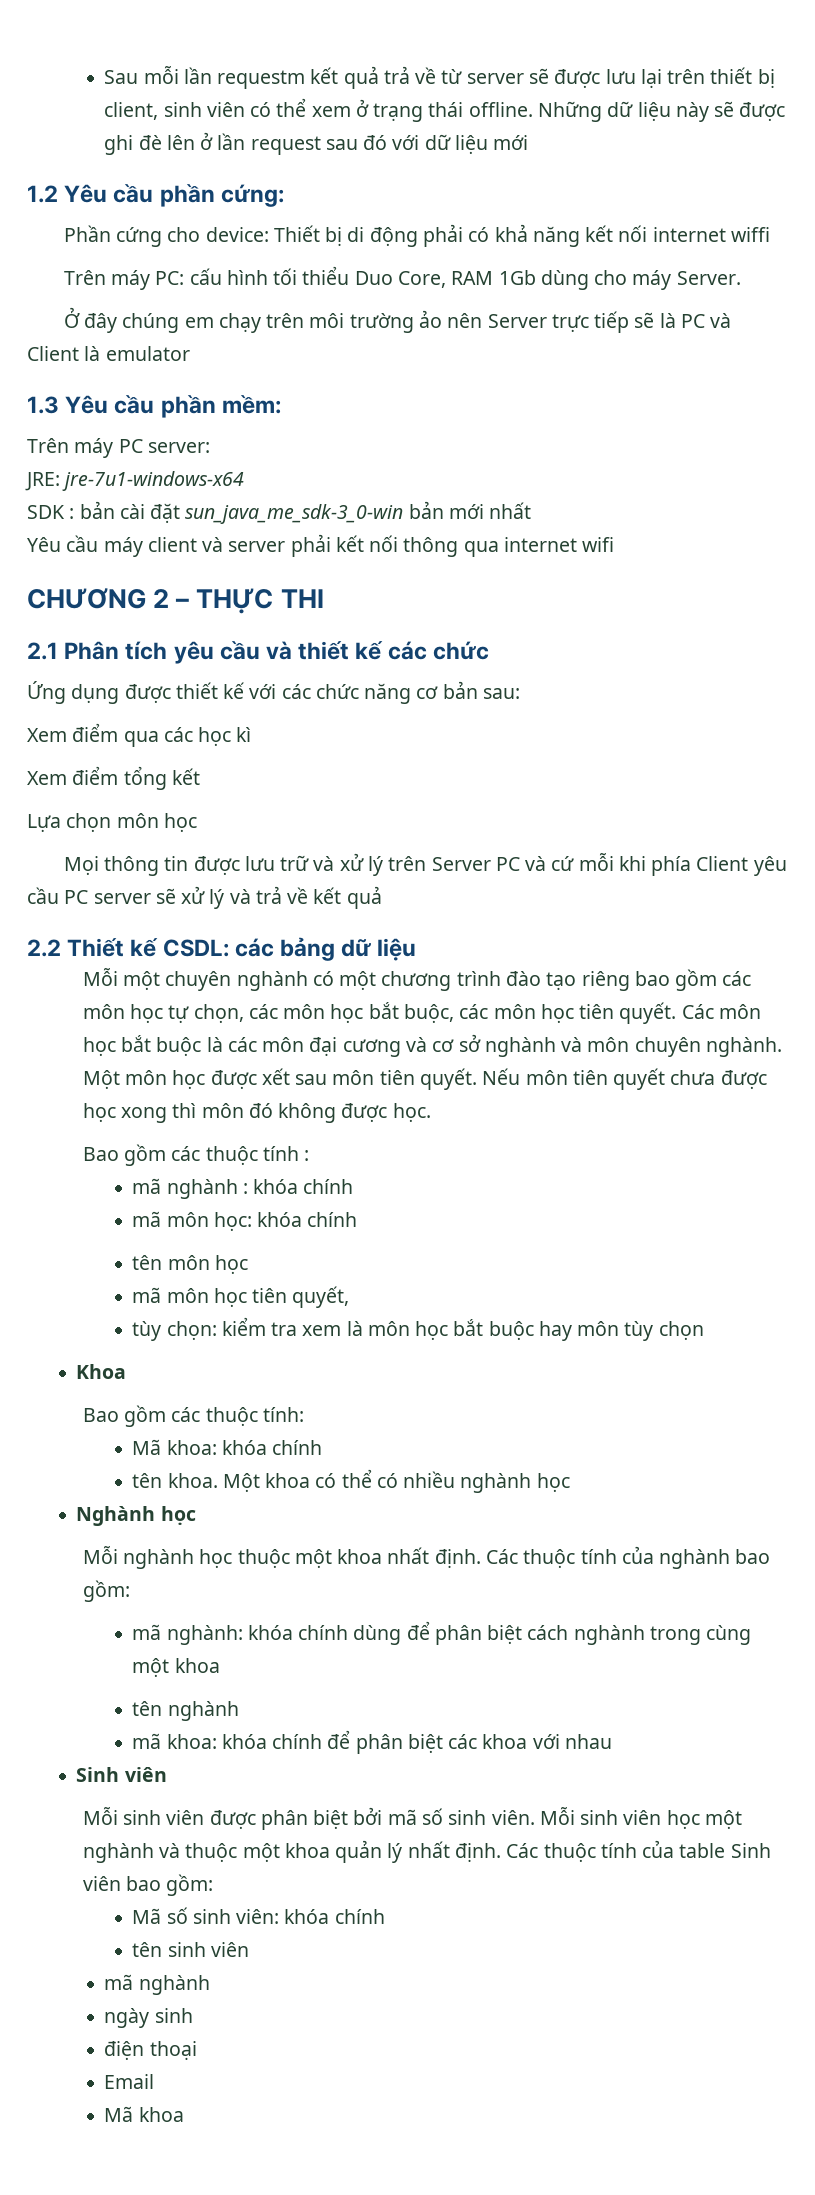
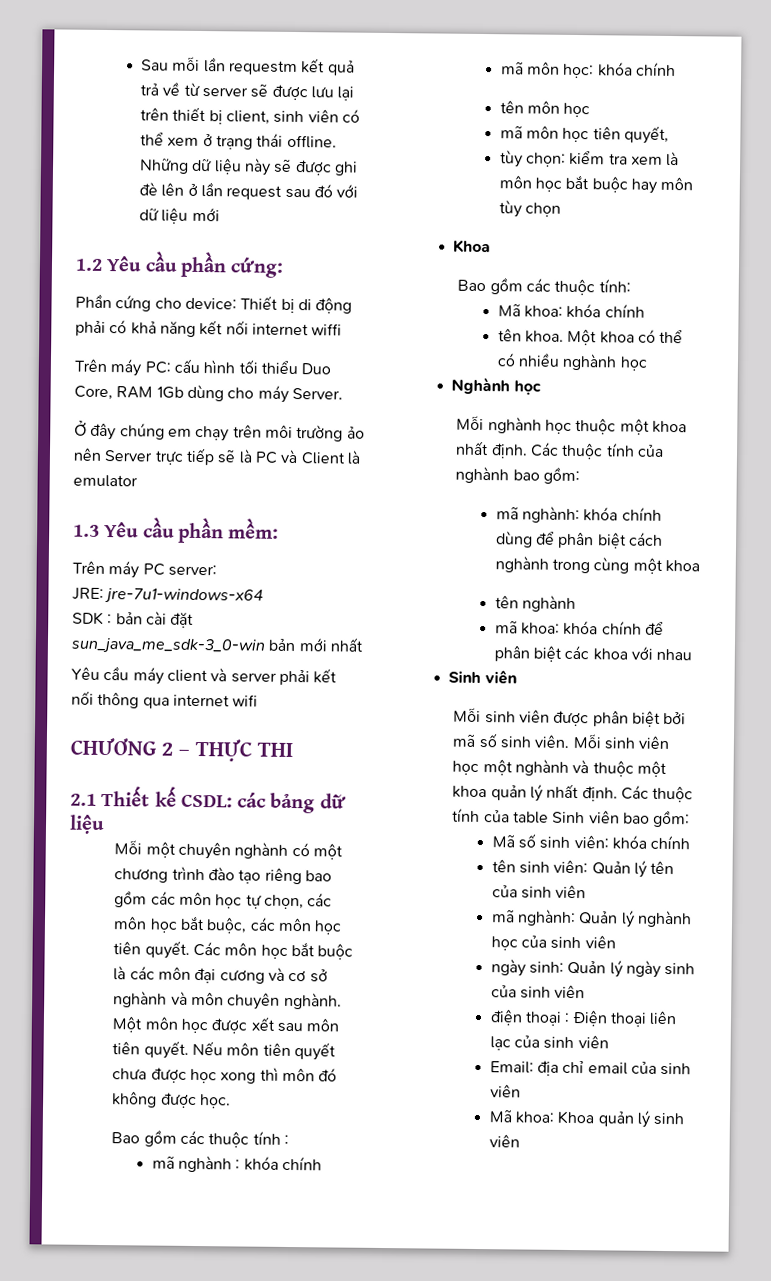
- 2.1 Phân tích yêu cầu và thiết kế các chức
- Ứng dụng được thiết kế với các chức năng cơ bản sau:
- Xem điểm qua các học kì
- Xem điểm tổng kết
- Lựa chọn môn học
- Mọi thông tin được lưu trữ và xử lý trên Server PC và cứ mỗi khi phía Client yêu cầu PC server sẽ xử lý và trả về kết quả
- 2.2 Thiết kế CSDL: các bảng dữ liệu
+ 2.1 Thiết kế CSDL: các bảng dữ liệu
- tên sinh viên
- mã nghành
- ngày sinh
- điện thoại
- Email
- Mã khoa
+ tên sinh viên: Quản lý tên của sinh viên
+ mã nghành: Quản lý nghành học của sinh viên
+ ngày sinh: Quản lý ngày sinh của sinh viên
+ điện thoại : Điện thoại liên lạc của sinh viên
+ Email: địa chỉ email của sinh viên
+ Mã khoa: Khoa quản lý sinh viên

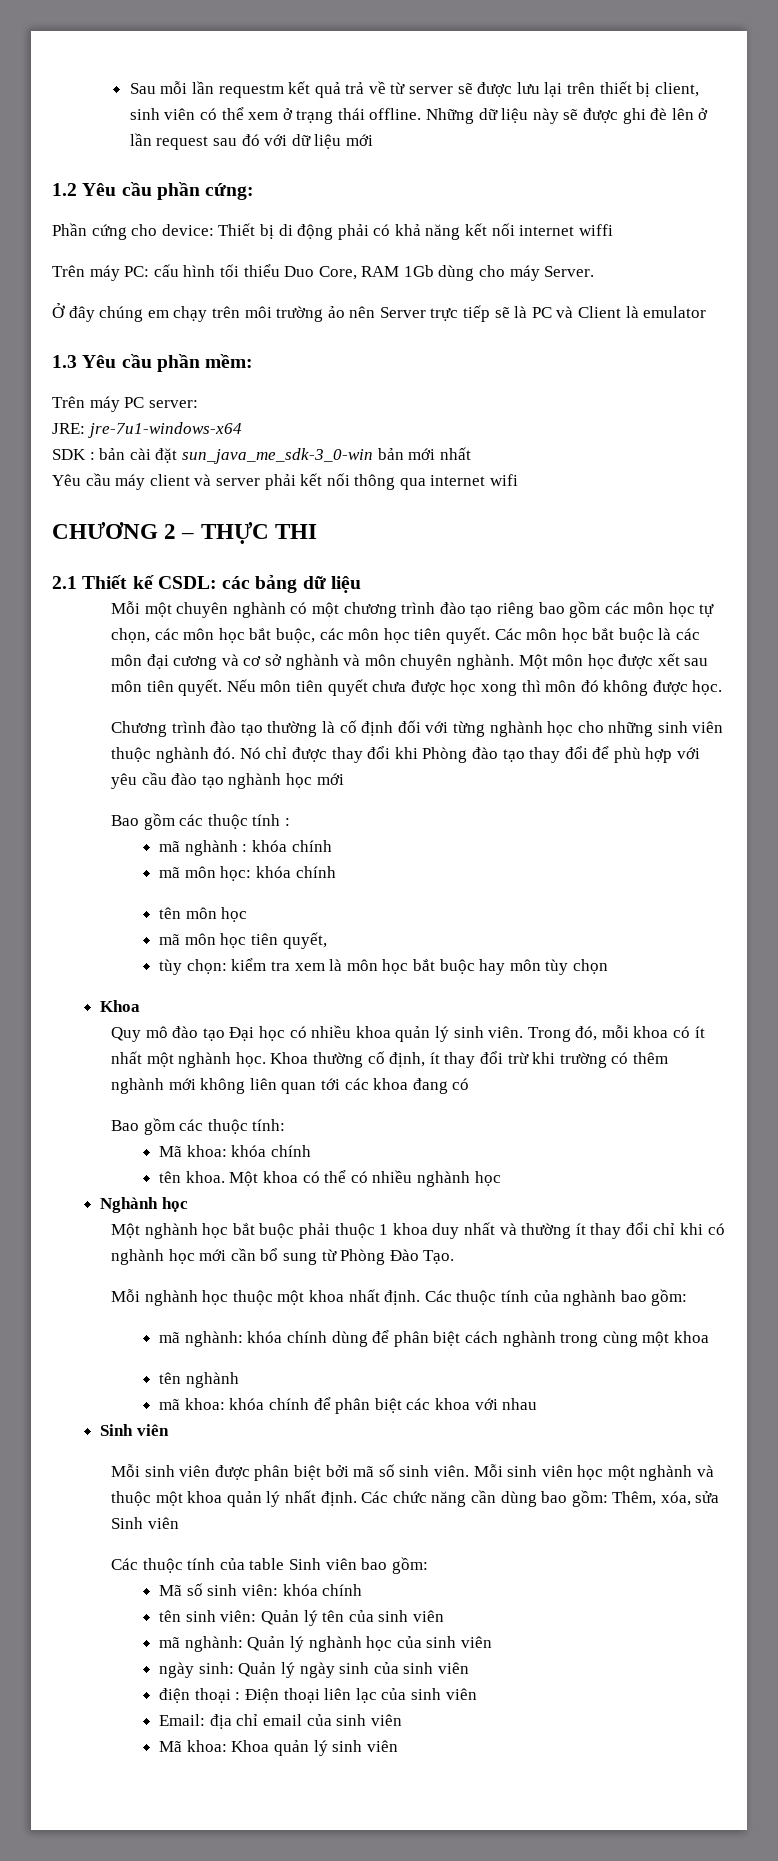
+ Chương trình đào tạo thường là cố định đối với từng nghành học cho những sinh viên thuộc nghành đó. Nó chỉ được thay đổi khi Phòng đào tạo thay đổi để phù hợp với yêu cầu đào tạo nghành học mới
+ Quy mô đào tạo Đại học có nhiều khoa quản lý sinh viên. Trong đó, mỗi khoa có ít nhất một nghành học. Khoa thường cố định, ít thay đổi trừ khi trường có thêm nghành mới không liên quan tới các khoa đang có
+ Một nghành học bắt buộc phải thuộc 1 khoa duy nhất và thường ít thay đổi chỉ khi có nghành học mới cần bổ sung từ Phòng Đào Tạo.
+ Các chức năng cần dùng bao gồm: Thêm, xóa, sửa Sinh viên

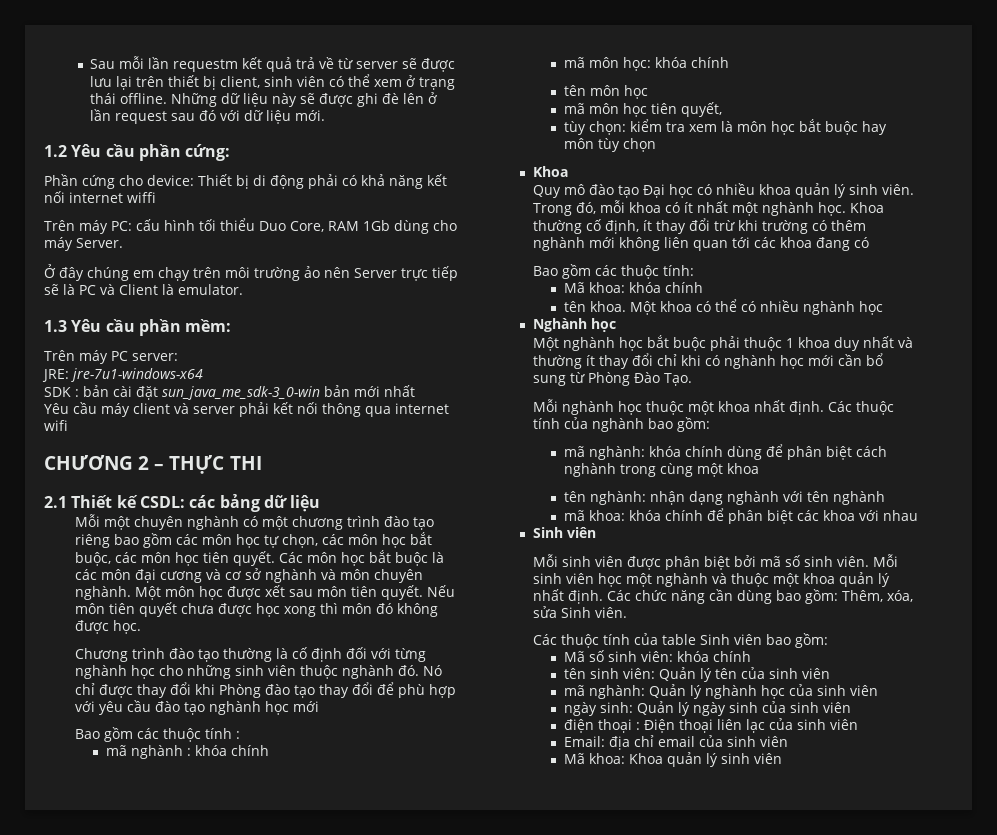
- Những dữ liệu này sẽ được ghi đè lên ở lần request sau đó với dữ liệu mới
+ Những dữ liệu này sẽ được ghi đè lên ở lần request sau đó với dữ liệu mới.
- Ở đây chúng em chạy trên môi trường ảo nên Server trực tiếp sẽ là PC và Client là emulator
+ Ở đây chúng em chạy trên môi trường ảo nên Server trực tiếp sẽ là PC và Client là emulator.
- tên nghành
+ tên nghành: nhận dạng nghành với tên nghành
- Các chức năng cần dùng bao gồm: Thêm, xóa, sửa Sinh viên
+ Các chức năng cần dùng bao gồm: Thêm, xóa, sửa Sinh viên.

